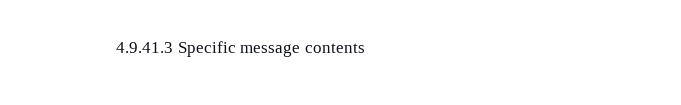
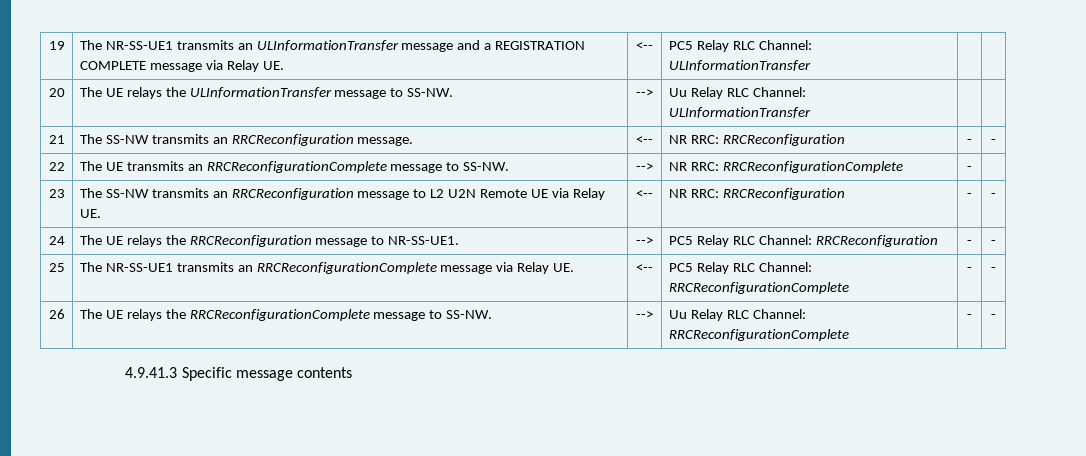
+ 19 | The NR-SS-UE1 transmits an ULInformationTransfer message and a REGISTRATION COMPLETE message via Relay UE. | <-- | PC5 Relay RLC Channel: ULInformationTransfer | |
+ 20 | The UE relays the ULInformationTransfer message to SS-NW. | --> | Uu Relay RLC Channel: ULInformationTransfer | |
+ 21 | The SS-NW transmits an RRCReconfiguration message. | <-- | NR RRC: RRCReconfiguration | - | -
+ 22 | The UE transmits an RRCReconfigurationComplete message to SS-NW. | --> | NR RRC: RRCReconfigurationComplete | - |
+ 23 | The SS-NW transmits an RRCReconfiguration message to L2 U2N Remote UE via Relay UE. | <-- | NR RRC: RRCReconfiguration | - | -
+ 24 | The UE relays the RRCReconfiguration message to NR-SS-UE1. | --> | PC5 Relay RLC Channel: RRCReconfiguration | - | -
+ 25 | The NR-SS-UE1 transmits an RRCReconfigurationComplete message via Relay UE. | <-- | PC5 Relay RLC Channel: RRCReconfigurationComplete | - | -
+ 26 | The UE relays the RRCReconfigurationComplete message to SS-NW. | --> | Uu Relay RLC Channel: RRCReconfigurationComplete | - | -

